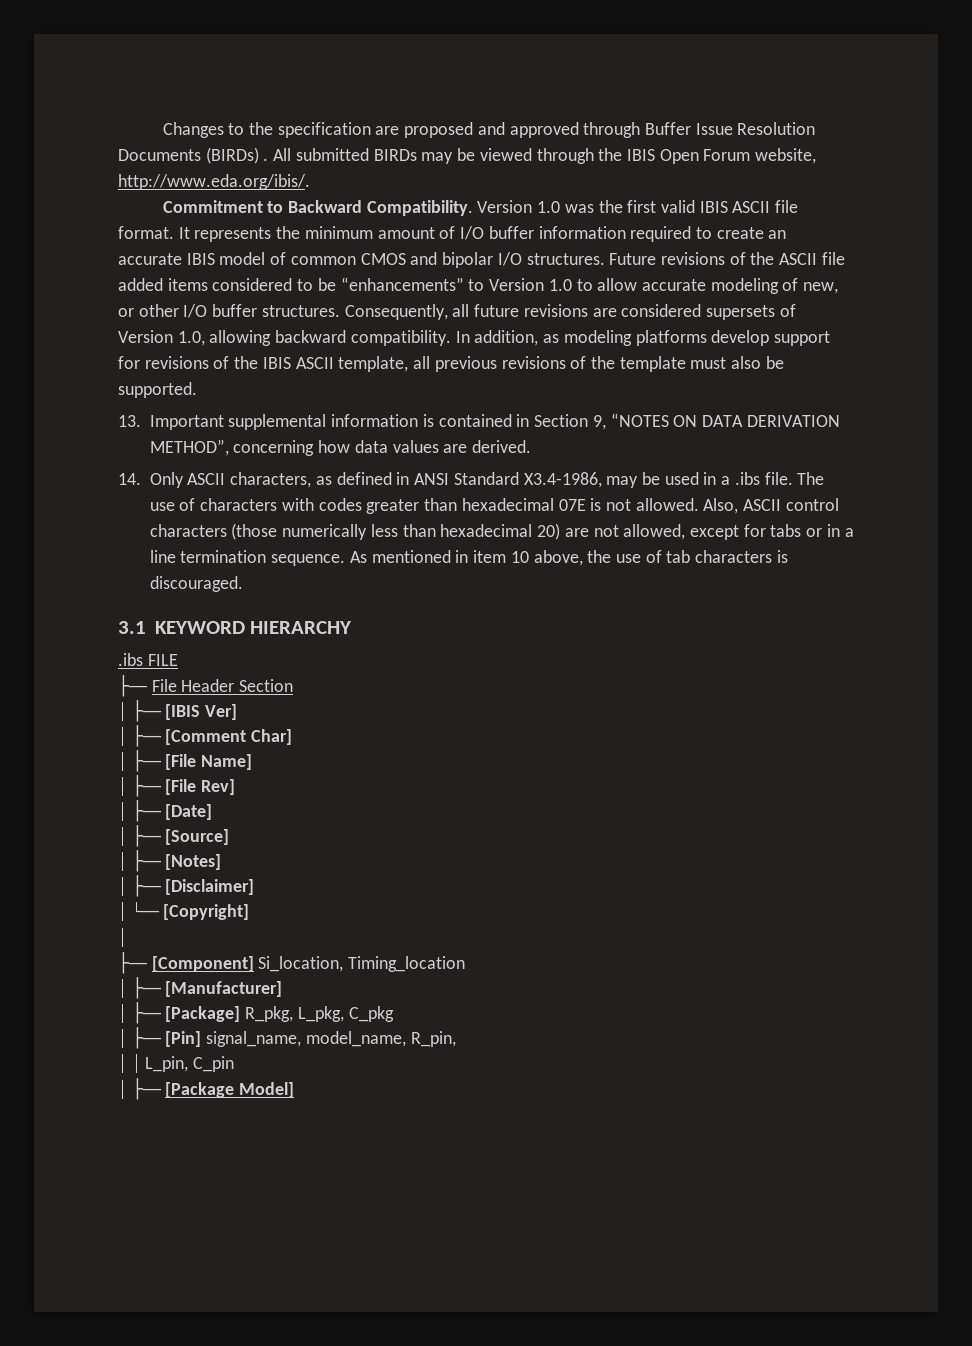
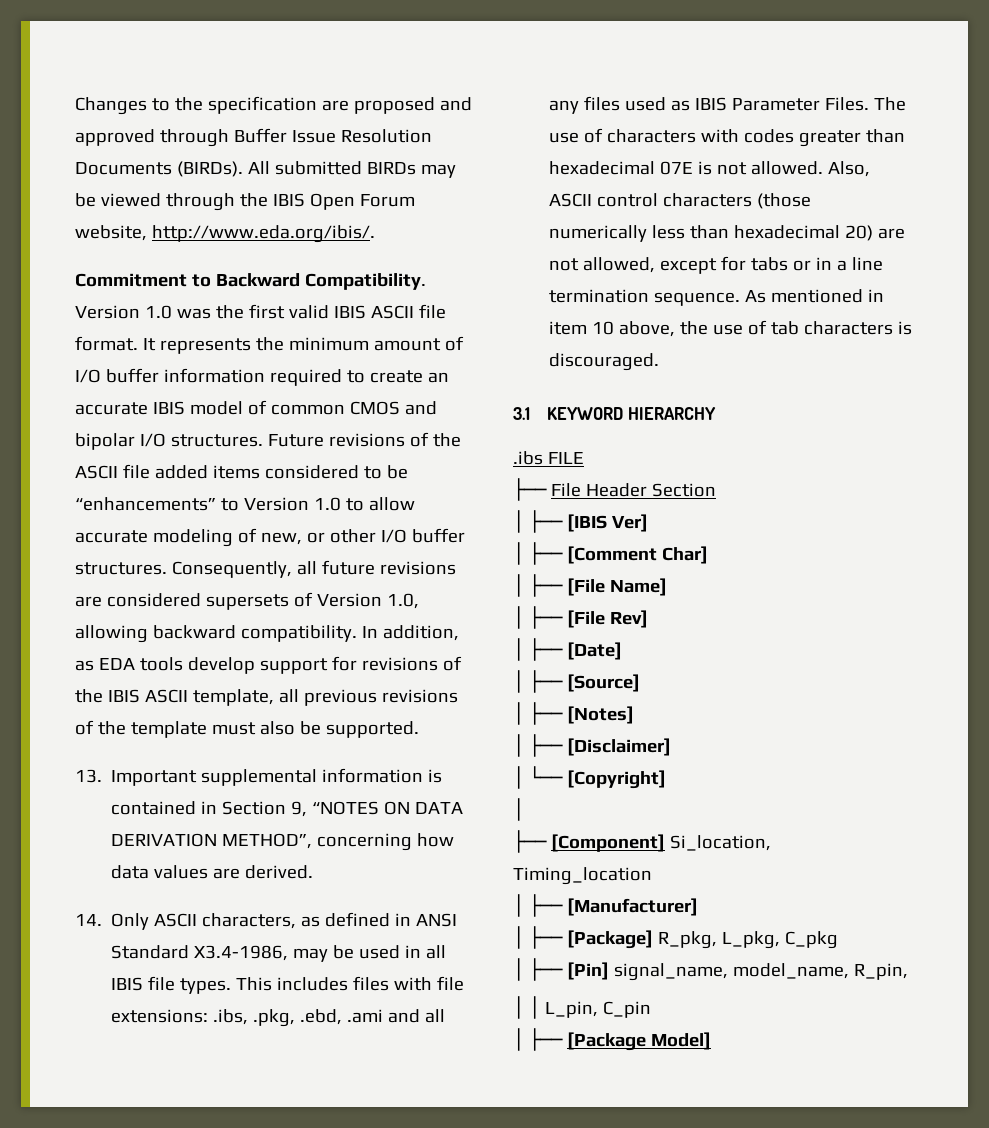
- Changes to the specification are proposed and approved through Buffer Issue Resolution Documents (BIRDs) .
+ Changes to the specification are proposed and approved through Buffer Issue Resolution Documents (BIRDs).
- In addition, as modeling platforms develop support for revisions of the IBIS ASCII template, all previous revisions of the template must also be supported.
+ In addition, as EDA tools develop support for revisions of the IBIS ASCII template, all previous revisions of the template must also be supported.
- 14. Only ASCII characters, as defined in ANSI Standard X3.4-1986, may be used in a .ibs file.
+ 14. Only ASCII characters, as defined in ANSI Standard X3.4-1986, may be used in all IBIS file types. This includes files with file extensions: .ibs, .pkg, .ebd, .ami and all any files used as IBIS Parameter Files.

